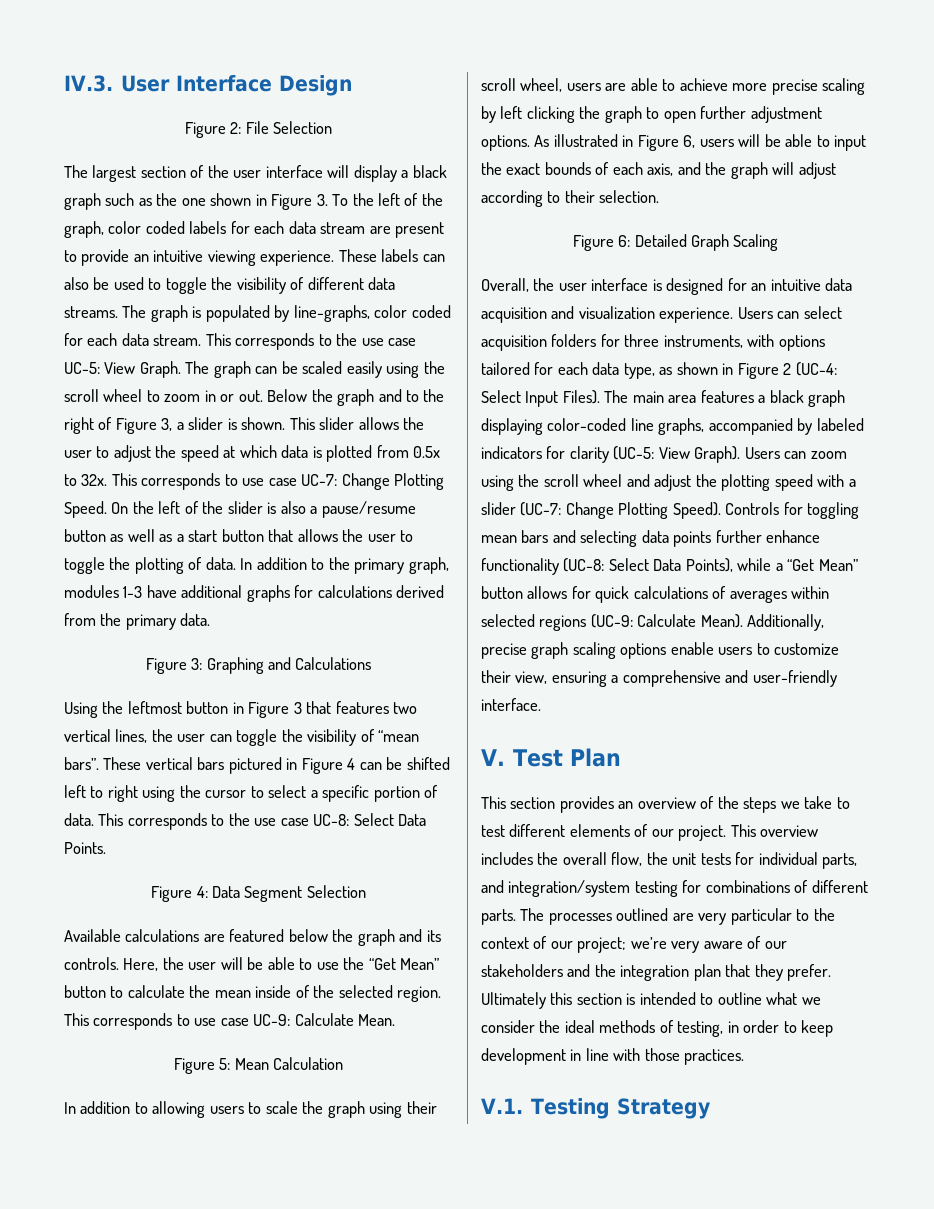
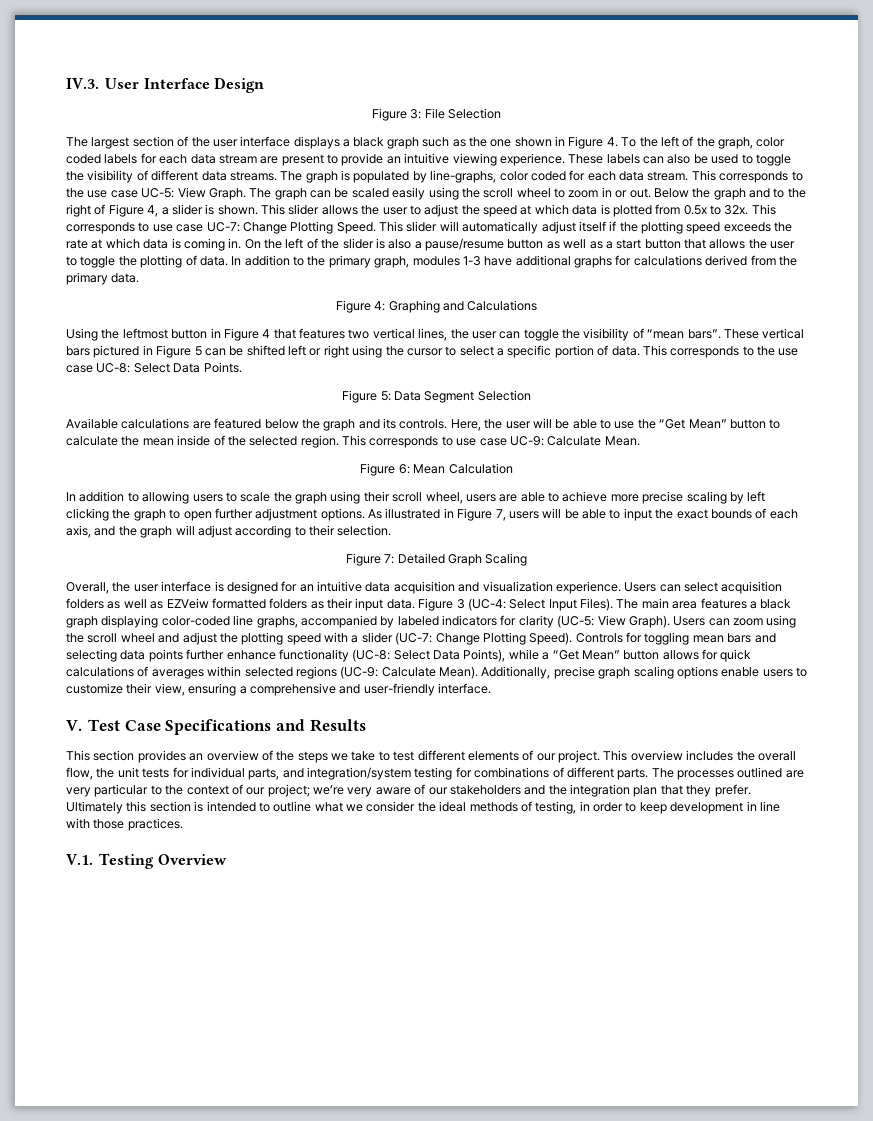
- Figure 2: File Selection
+ Figure 3: File Selection
- The largest section of the user interface will display a black graph such as the one shown in Figure 3. To the left of the graph, color coded labels for each data stream are present to provide an intuitive viewing experience.
+ The largest section of the user interface displays a black graph such as the one shown in Figure 4. To the left of the graph, color coded labels for each data stream are present to provide an intuitive viewing experience.
- Below the graph and to the right of Figure 3, a slider is shown.
+ Below the graph and to the right of Figure 4, a slider is shown.
+ This slider will automatically adjust itself if the plotting speed exceeds the rate at which data is coming in.
- Figure 3: Graphing and Calculations
+ Figure 4: Graphing and Calculations
- Using the leftmost button in Figure 3 that features two vertical lines, the user can toggle the visibility of “mean bars”.
+ Using the leftmost button in Figure 4 that features two vertical lines, the user can toggle the visibility of “mean bars”.
- These vertical bars pictured in Figure 4 can be shifted left to right using the cursor to select a specific portion of data.
+ These vertical bars pictured in Figure 5 can be shifted left or right using the cursor to select a specific portion of data.
- Figure 4: Data Segment Selection
+ Figure 5: Data Segment Selection
- Figure 5: Mean Calculation
+ Figure 6: Mean Calculation
- As illustrated in Figure 6, users will be able to input the exact bounds of each axis, and the graph will adjust according to their selection.
+ As illustrated in Figure 7, users will be able to input the exact bounds of each axis, and the graph will adjust according to their selection.
- Figure 6: Detailed Graph Scaling
+ Figure 7: Detailed Graph Scaling
- Users can select acquisition folders for three instruments, with options tailored for each data type, as shown in Figure 2 (UC-4: Select Input Files).
+ Users can select acquisition folders as well as EZVeiw formatted folders as their input data. Figure 3 (UC-4: Select Input Files).
- V. Test Plan
+ V. Test Case Specifications and Results
- V.1. Testing Strategy
+ V.1. Testing Overview

